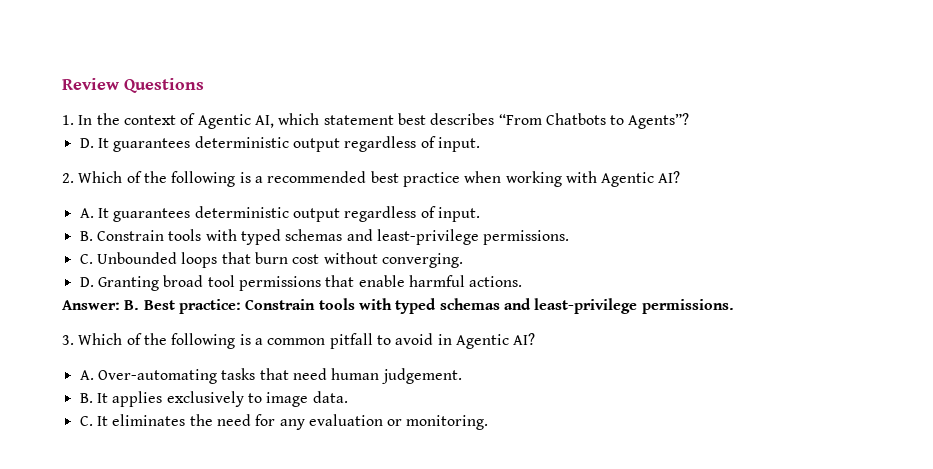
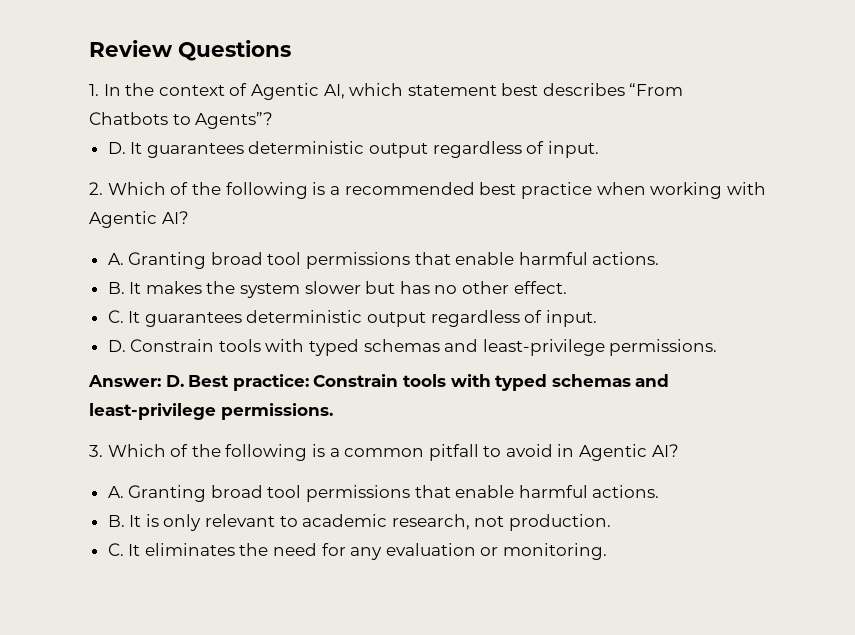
  2. Which of the following is a recommended best practice when working with Agentic AI?
- A. It guarantees deterministic output regardless of input.
- B. Constrain tools with typed schemas and least-privilege permissions.
- C. Unbounded loops that burn cost without converging.
- D. Granting broad tool permissions that enable harmful actions.
- Answer: B. Best practice: Constrain tools with typed schemas and least-privilege permissions.
+ A. Granting broad tool permissions that enable harmful actions.
+ B. It makes the system slower but has no other effect.
+ C. It guarantees deterministic output regardless of input.
+ D. Constrain tools with typed schemas and least-privilege permissions.
+ Answer: D. Best practice: Constrain tools with typed schemas and least-privilege permissions.
  3. Which of the following is a common pitfall to avoid in Agentic AI?
- A. Over-automating tasks that need human judgement.
- B. It applies exclusively to image data.
+ A. Granting broad tool permissions that enable harmful actions.
+ B. It is only relevant to academic research, not production.

